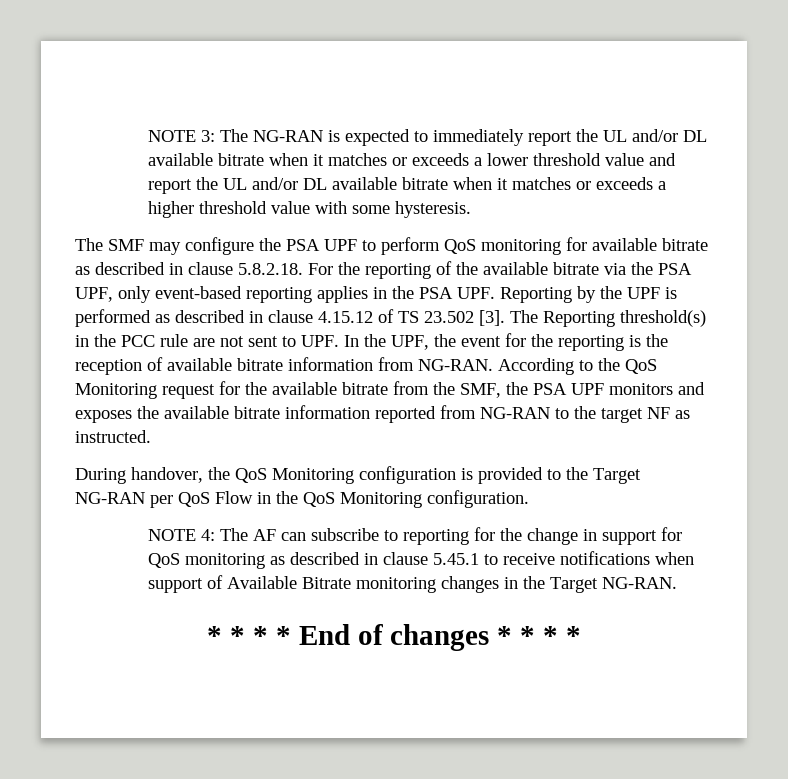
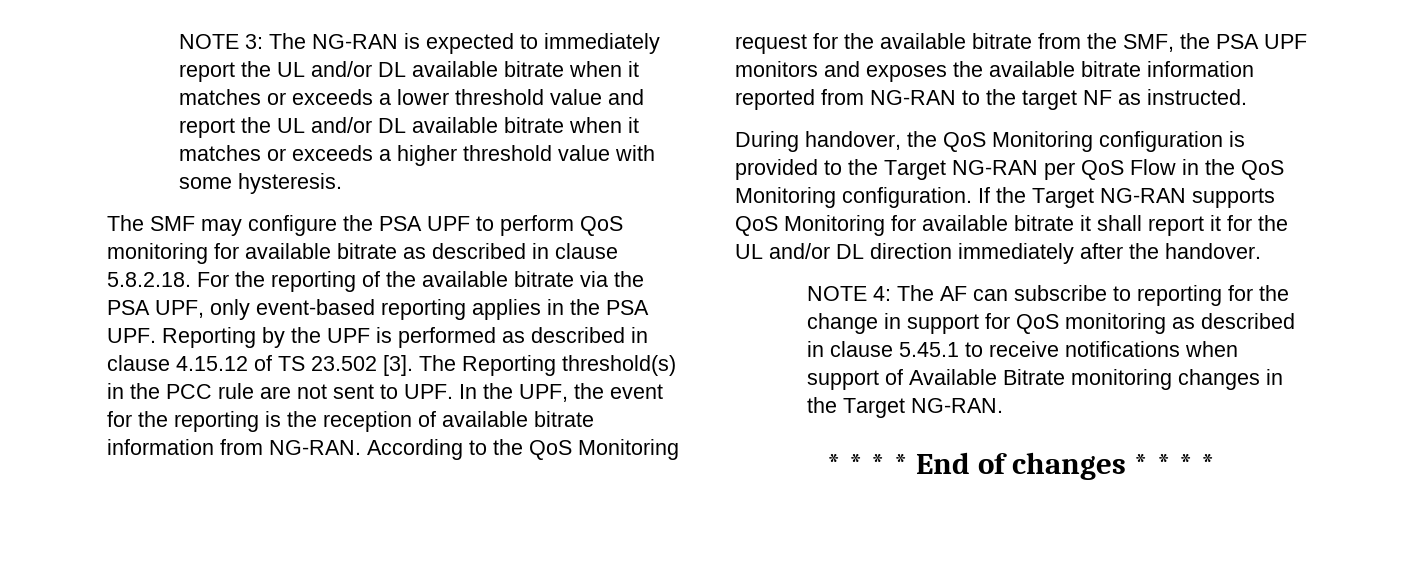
+ If the Target NG-RAN supports QoS Monitoring for available bitrate it shall report it for the UL and/or DL direction immediately after the handover.

